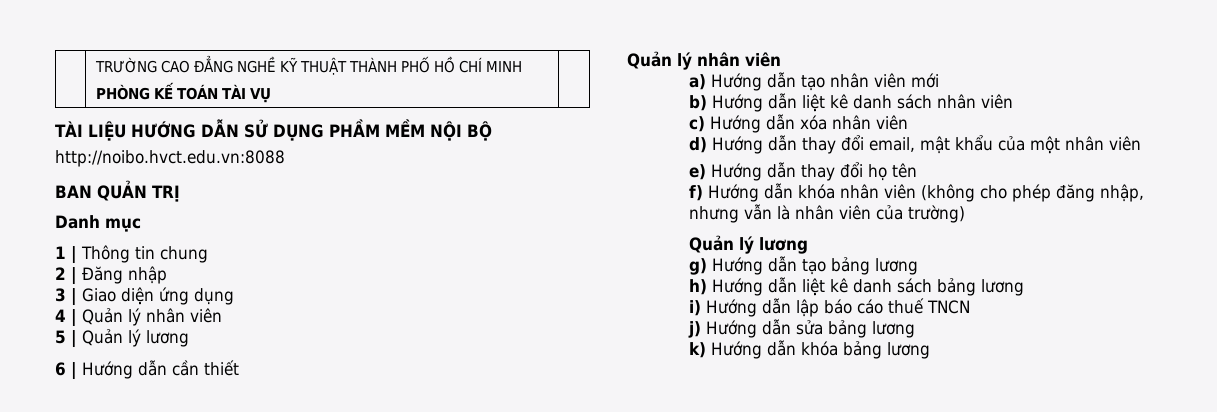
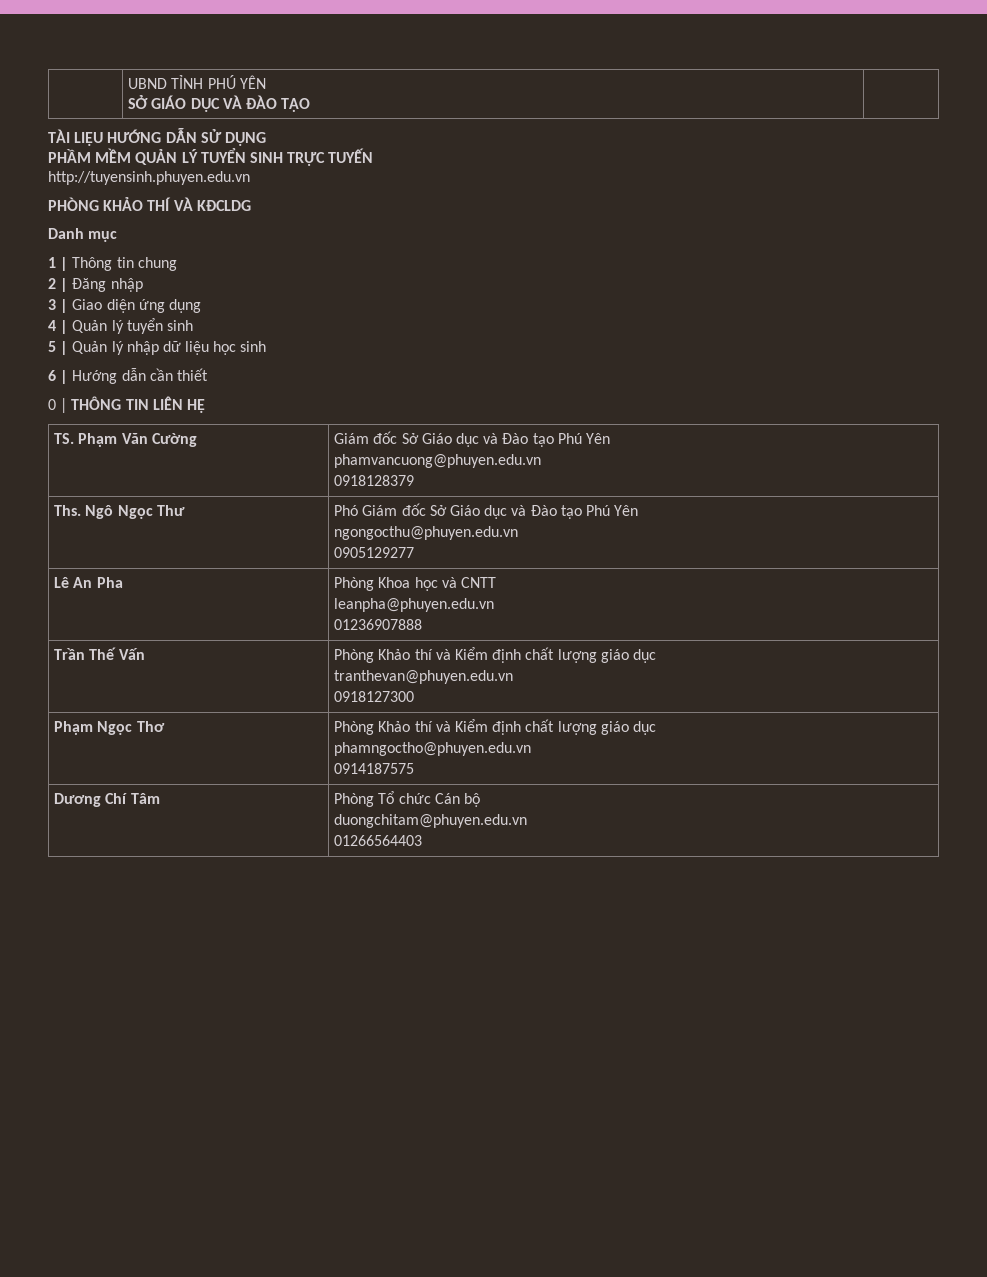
- | TRƯỜNG CAO ĐẲNG NGHỀ KỸ THUẬT THÀNH PHỐ HỒ CHÍ MINH
- PHÒNG KẾ TOÁN TÀI VỤ |
+ | UBND TỈNH PHÚ YÊN
+ SỞ GIÁO DỤC VÀ ĐÀO TẠO |
- TÀI LIỆU HƯỚNG DẪN SỬ DỤNG PHẦM MỀM NỘI BỘ
- http://noibo.hvct.edu.vn:8088
- BAN QUẢN TRỊ
+ TÀI LIỆU HƯỚNG DẪN SỬ DỤNG
+ PHẦM MỀM QUẢN LÝ TUYỂN SINH TRỰC TUYẾN
+ http://tuyensinh.phuyen.edu.vn
+ PHÒNG KHẢO THÍ VÀ KĐCLDG
- 4 | Quản lý nhân viên
+ 4 | Quản lý tuyển sinh
- 5 | Quản lý lương
+ 5 | Quản lý nhập dữ liệu học sinh
  6 | Hướng dẫn cần thiết
- Quản lý nhân viên
- a) Hướng dẫn tạo nhân viên mới
- b) Hướng dẫn liệt kê danh sách nhân viên
- c) Hướng dẫn xóa nhân viên
- d) Hướng dẫn thay đổi email, mật khẩu của một nhân viên
- e) Hướng dẫn thay đổi họ tên
- f) Hướng dẫn khóa nhân viên (không cho phép đăng nhập, nhưng vẫn là nhân viên của trường)
- Quản lý lương
- g) Hướng dẫn tạo bảng lương
- h) Hướng dẫn liệt kê danh sách bảng lương
- i) Hướng dẫn lập báo cáo thuế TNCN
- j) Hướng dẫn sửa bảng lương
- k) Hướng dẫn khóa bảng lương
+ 0 | THÔNG TIN LIÊN HỆ
+ TS. Phạm Văn Cường | Giám đốc Sở Giáo dục và Đào tạo Phú Yên
+ phamvancuong@phuyen.edu.vn
+ 0918128379
+ Ths. Ngô Ngọc Thư | Phó Giám đốc Sở Giáo dục và Đào tạo Phú Yên
+ ngongocthu@phuyen.edu.vn
+ 0905129277
+ Lê An Pha | Phòng Khoa học và CNTT
+ leanpha@phuyen.edu.vn
+ 01236907888
+ Trần Thế Vấn | Phòng Khảo thí và Kiểm định chất lượng giáo dục
+ tranthevan@phuyen.edu.vn
+ 0918127300
+ Phạm Ngọc Thơ | Phòng Khảo thí và Kiểm định chất lượng giáo dục
+ phamngoctho@phuyen.edu.vn
+ 0914187575
+ Dương Chí Tâm | Phòng Tổ chức Cán bộ
+ duongchitam@phuyen.edu.vn
+ 01266564403

